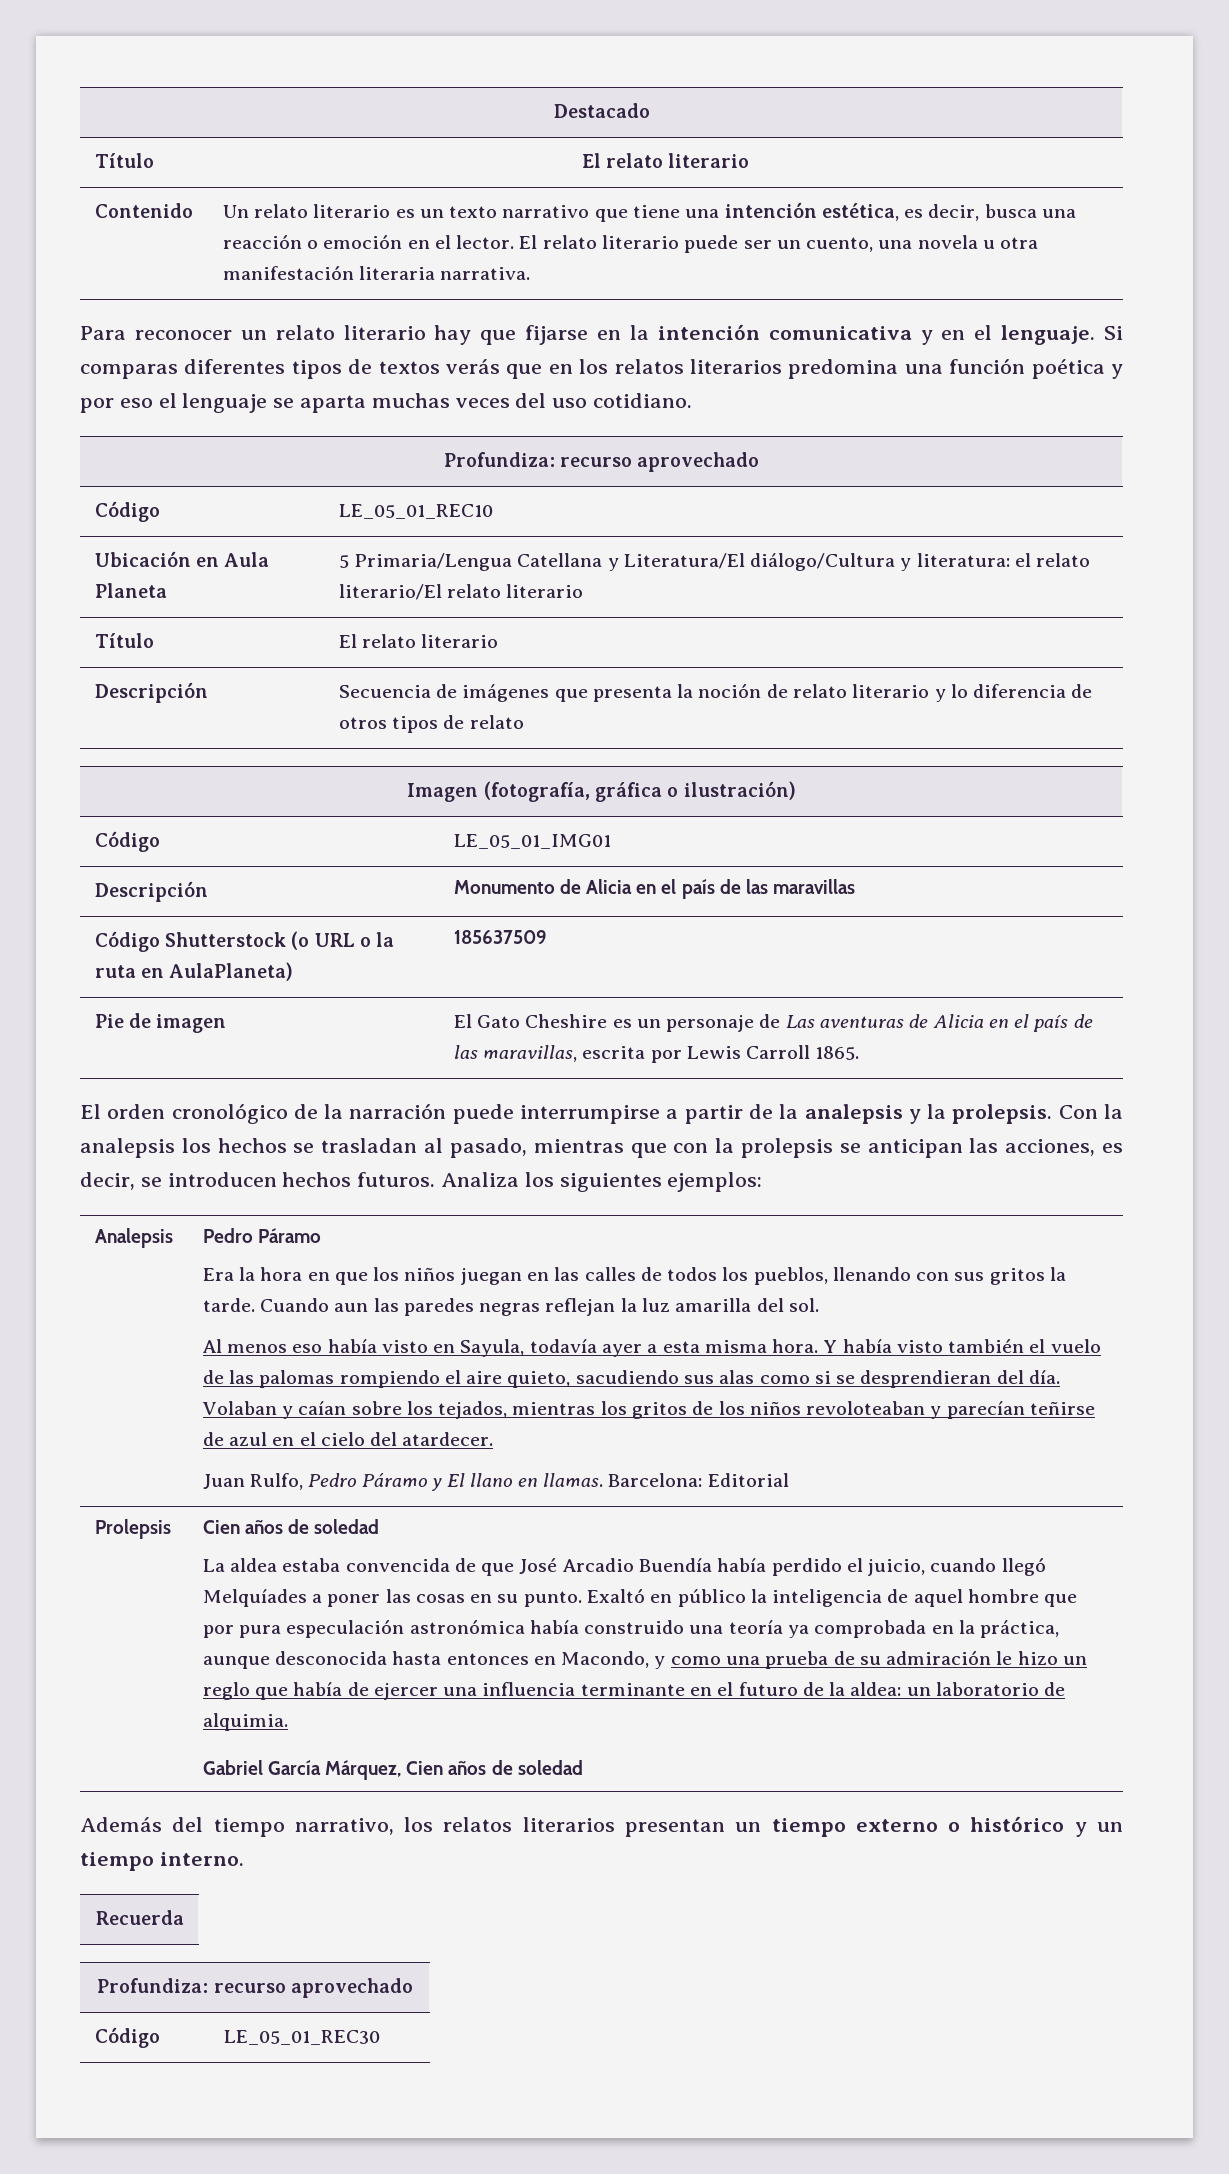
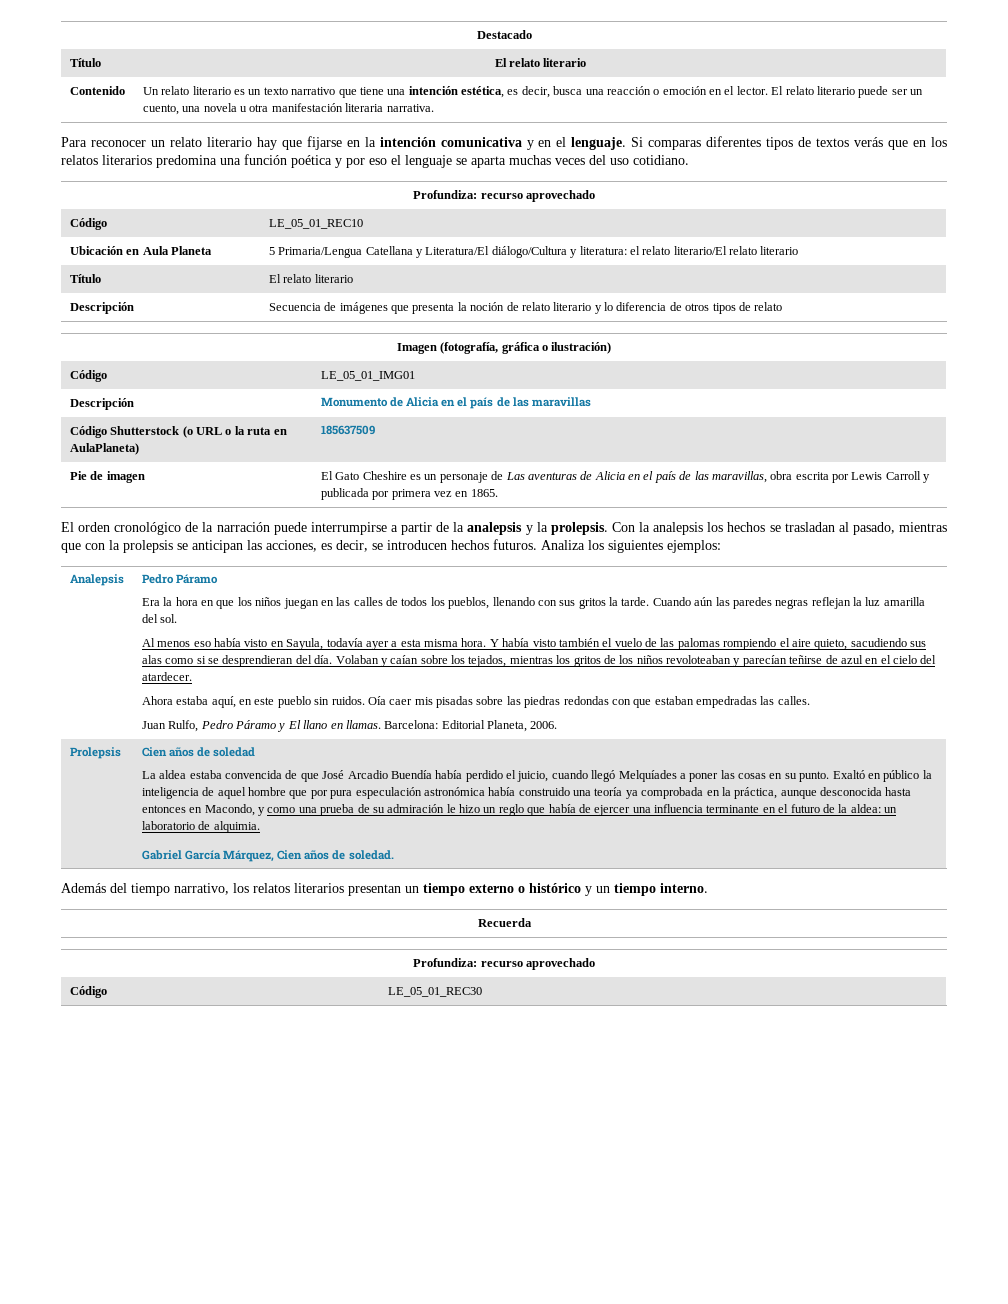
- Pie de imagen | El Gato Cheshire es un personaje de Las aventuras de Alicia en el país de las maravillas, escrita por Lewis Carroll 1865.
+ Pie de imagen | El Gato Cheshire es un personaje de Las aventuras de Alicia en el país de las maravillas, obra escrita por Lewis Carroll y publicada por primera vez en 1865.
- Cuando aun las paredes negras reflejan la luz amarilla del sol.
+ Cuando aún las paredes negras reflejan la luz amarilla del sol.
+ Ahora estaba aquí, en este pueblo sin ruidos. Oía caer mis pisadas sobre las piedras redondas con que estaban empedradas las calles.
- Barcelona: Editorial
+ Barcelona: Editorial Planeta, 2006.
- Gabriel García Márquez, Cien años de soledad
+ Gabriel García Márquez, Cien años de soledad.

